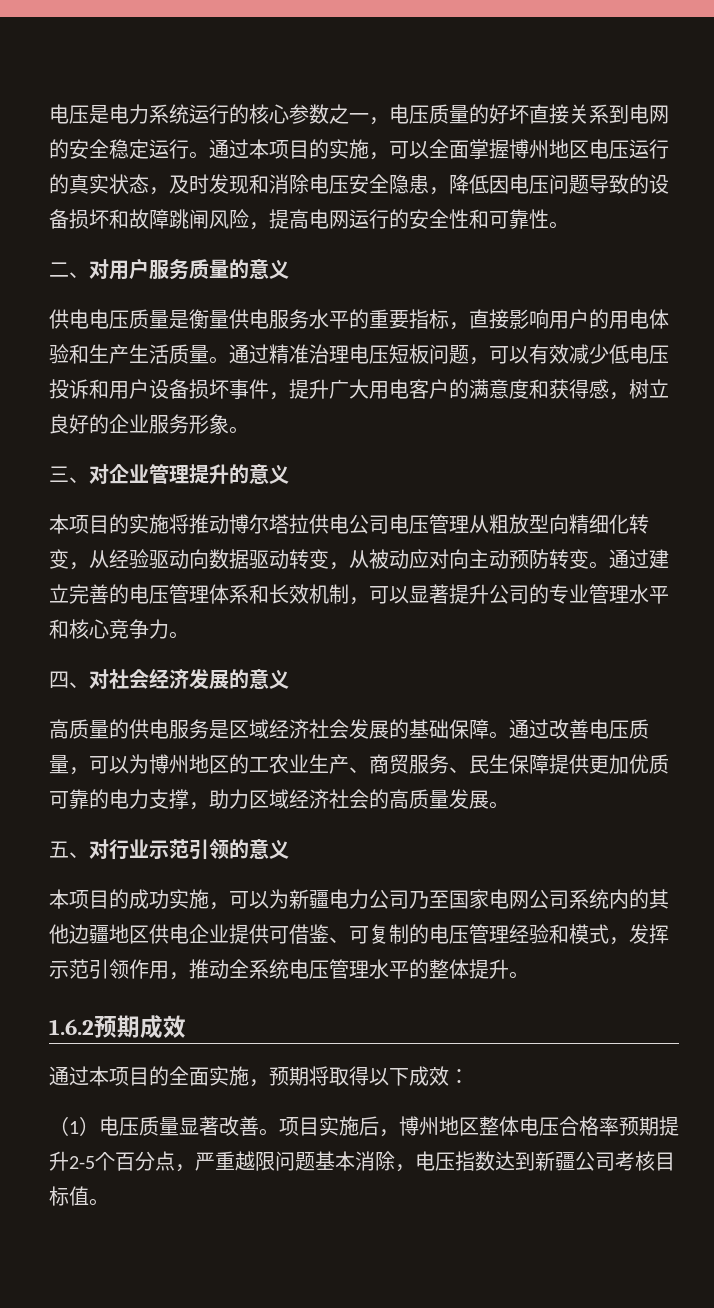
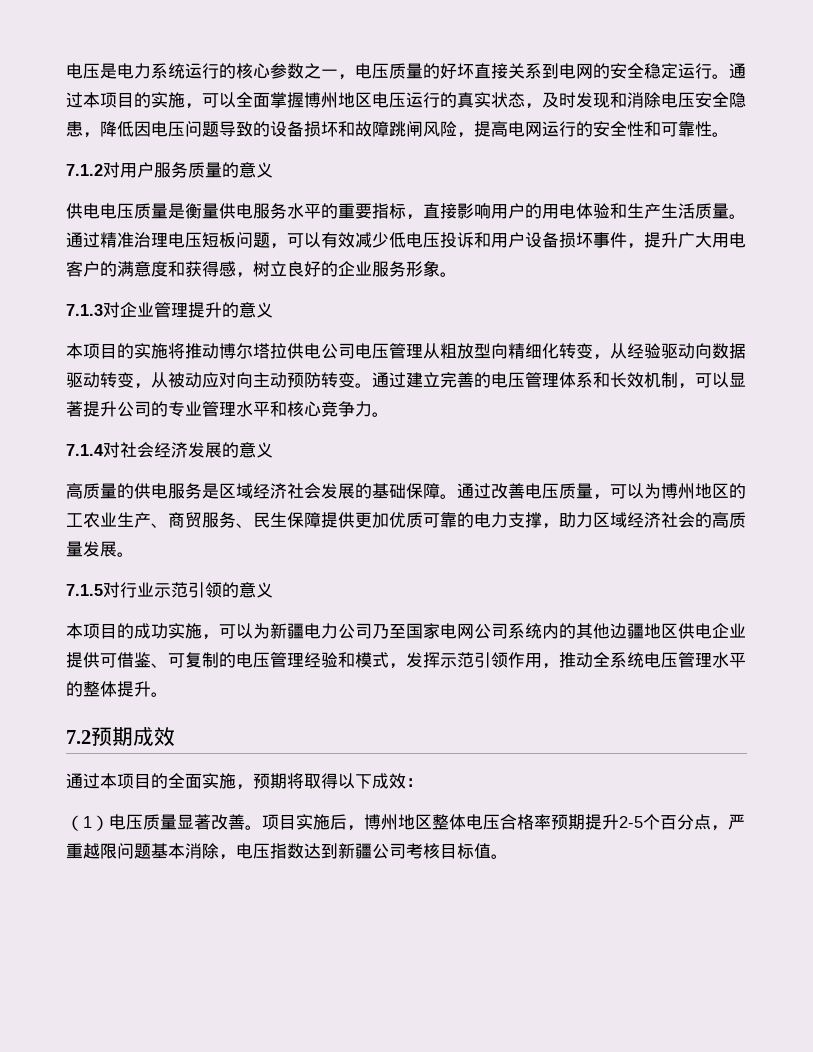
- 二、对用户服务质量的意义
+ 7.1.2对用户服务质量的意义
- 三、对企业管理提升的意义
+ 7.1.3对企业管理提升的意义
- 四、对社会经济发展的意义
+ 7.1.4对社会经济发展的意义
- 五、对行业示范引领的意义
+ 7.1.5对行业示范引领的意义
- 1.6.2预期成效
+ 7.2预期成效

